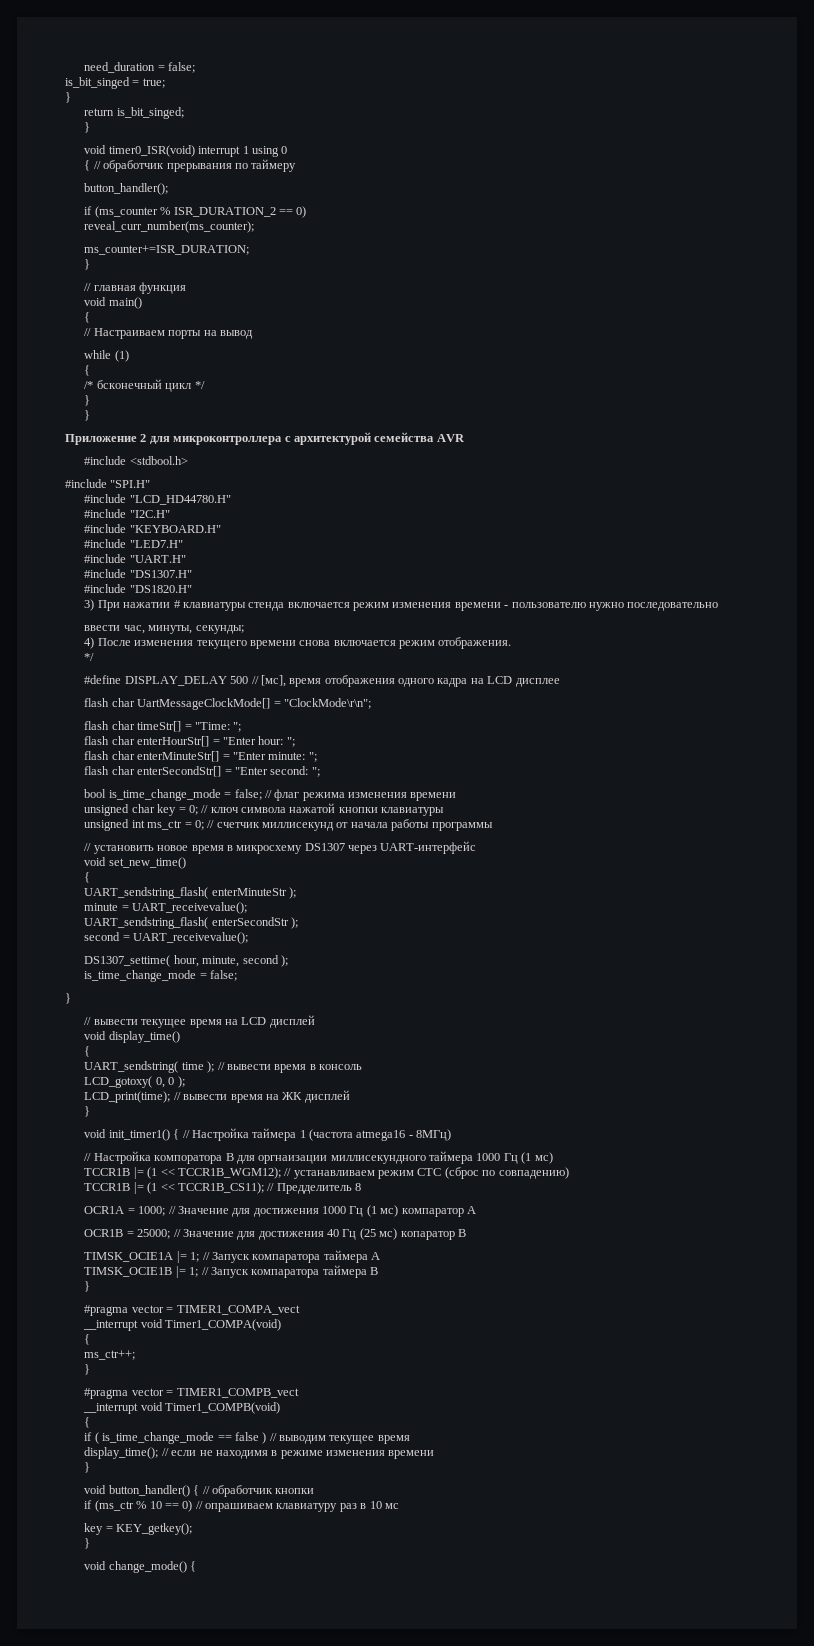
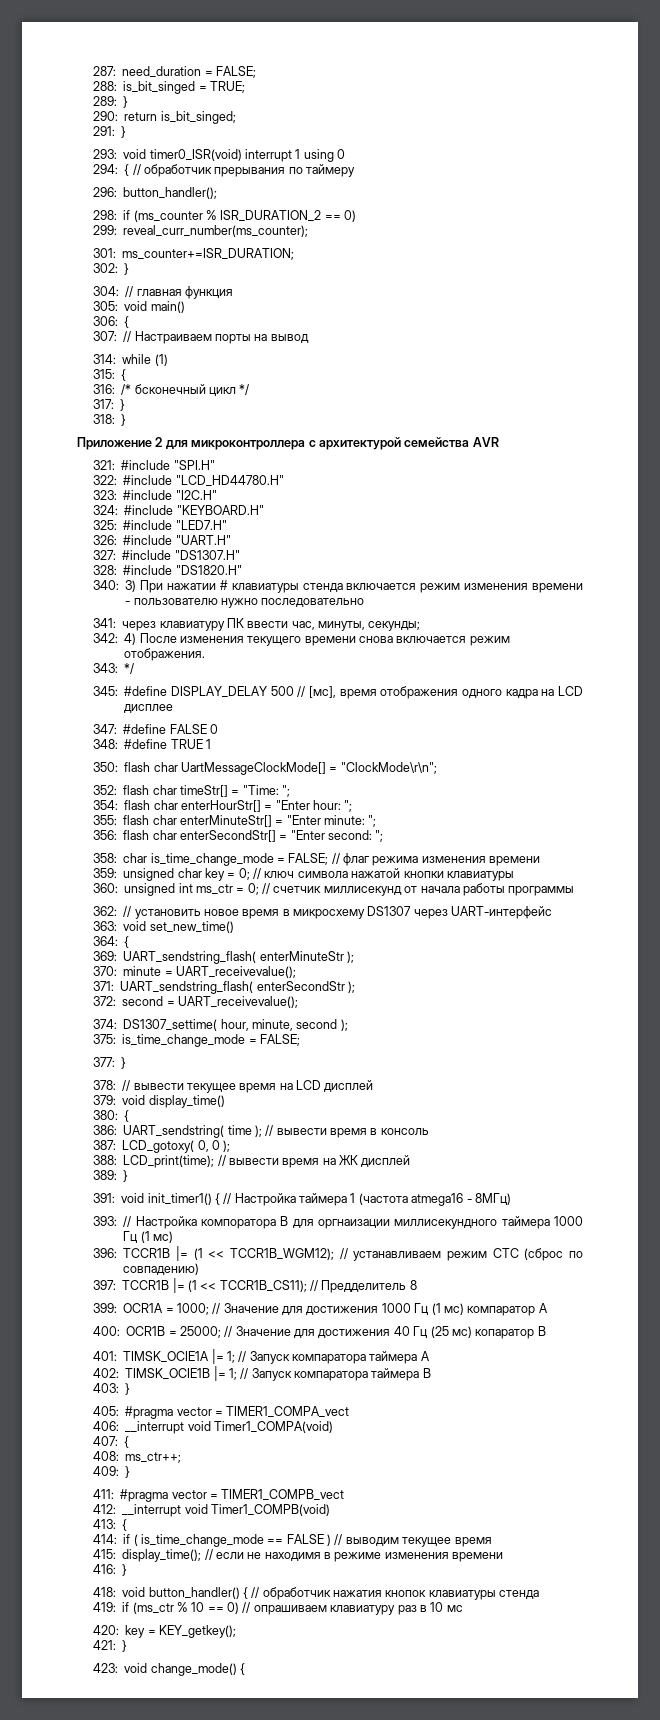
- need_duration = false;
- is_bit_singed = true;
- }
- return is_bit_singed;
- }
- void timer0_ISR(void) interrupt 1 using 0
+ 287: need_duration = FALSE;
+ 288: is_bit_singed = TRUE;
+ 289: }
+ 290: return is_bit_singed;
+ 291: }
+ 293: void timer0_ISR(void) interrupt 1 using 0
- { // обработчик прерывания по таймеру
+ 294: { // обработчик прерывания по таймеру
- button_handler();
+ 296: button_handler();
- if (ms_counter % ISR_DURATION_2 == 0)
+ 298: if (ms_counter % ISR_DURATION_2 == 0)
- reveal_curr_number(ms_counter);
+ 299: reveal_curr_number(ms_counter);
- ms_counter+=ISR_DURATION;
- }
- // главная функция
+ 301: ms_counter+=ISR_DURATION;
+ 302: }
+ 304: // главная функция
- void main()
- {
- // Настраиваем порты на вывод
+ 305: void main()
+ 306: {
+ 307: // Настраиваем порты на вывод
- while (1)
- {
- /* бсконечный цикл */
- }
- }
+ 314: while (1)
+ 315: {
+ 316: /* бсконечный цикл */
+ 317: }
+ 318: }
- #include <stdbool.h>
- #include "SPI.H"
+ 321: #include "SPI.H"
- #include "LCD_HD44780.H"
+ 322: #include "LCD_HD44780.H"
- #include "I2C.H"
+ 323: #include "I2C.H"
- #include "KEYBOARD.H"
+ 324: #include "KEYBOARD.H"
- #include "LED7.H"
+ 325: #include "LED7.H"
- #include "UART.H"
+ 326: #include "UART.H"
- #include "DS1307.H"
+ 327: #include "DS1307.H"
- #include "DS1820.H"
+ 328: #include "DS1820.H"
- 3) При нажатии # клавиатуры стенда включается режим изменения времени - пользователю нужно последовательно
+ 340: 3) При нажатии # клавиатуры стенда включается режим изменения времени - пользователю нужно последовательно
- ввести час, минуты, секунды;
+ 341: через клавиатуру ПК ввести час, минуты, секунды;
- 4) После изменения текущего времени снова включается режим отображения.
- */
- #define DISPLAY_DELAY 500 // [мс], время отображения одного кадра на LCD дисплее
+ 342: 4) После изменения текущего времени снова включается режим отображения.
+ 343: */
+ 345: #define DISPLAY_DELAY 500 // [мс], время отображения одного кадра на LCD дисплее
- flash char UartMessageClockMode[] = "ClockMode\r\n";
+ 347: #define FALSE 0
+ 348: #define TRUE 1
+ 350: flash char UartMessageClockMode[] = "ClockMode\r\n";
- flash char timeStr[] = "Time: ";
+ 352: flash char timeStr[] = "Time: ";
- flash char enterHourStr[] = "Enter hour: ";
+ 354: flash char enterHourStr[] = "Enter hour: ";
- flash char enterMinuteStr[] = "Enter minute: ";
+ 355: flash char enterMinuteStr[] = "Enter minute: ";
- flash char enterSecondStr[] = "Enter second: ";
+ 356: flash char enterSecondStr[] = "Enter second: ";
- bool is_time_change_mode = false; // флаг режима изменения времени
+ 358: char is_time_change_mode = FALSE; // флаг режима изменения времени
- unsigned char key = 0; // ключ символа нажатой кнопки клавиатуры
+ 359: unsigned char key = 0; // ключ символа нажатой кнопки клавиатуры
- unsigned int ms_ctr = 0; // счетчик миллисекунд от начала работы программы
+ 360: unsigned int ms_ctr = 0; // счетчик миллисекунд от начала работы программы
- // установить новое время в микросхему DS1307 через UART-интерфейс
+ 362: // установить новое время в микросхему DS1307 через UART-интерфейс
- void set_new_time()
- {
- UART_sendstring_flash( enterMinuteStr );
+ 363: void set_new_time()
+ 364: {
+ 369: UART_sendstring_flash( enterMinuteStr );
- minute = UART_receivevalue();
+ 370: minute = UART_receivevalue();
- UART_sendstring_flash( enterSecondStr );
+ 371: UART_sendstring_flash( enterSecondStr );
- second = UART_receivevalue();
+ 372: second = UART_receivevalue();
- DS1307_settime( hour, minute, second );
- is_time_change_mode = false;
- }
- // вывести текущее время на LCD дисплей
+ 374: DS1307_settime( hour, minute, second );
+ 375: is_time_change_mode = FALSE;
+ 377: }
+ 378: // вывести текущее время на LCD дисплей
- void display_time()
- {
- UART_sendstring( time ); // вывести время в консоль
+ 379: void display_time()
+ 380: {
+ 386: UART_sendstring( time ); // вывести время в консоль
- LCD_gotoxy( 0, 0 );
+ 387: LCD_gotoxy( 0, 0 );
- LCD_print(time); // вывести время на ЖК дисплей
- }
- void init_timer1() { // Настройка таймера 1 (частота atmega16 - 8МГц)
+ 388: LCD_print(time); // вывести время на ЖК дисплей
+ 389: }
+ 391: void init_timer1() { // Настройка таймера 1 (частота atmega16 - 8МГц)
- // Настройка компоратора B для оргнаизации миллисекундного таймера 1000 Гц (1 мс)
+ 393: // Настройка компоратора B для оргнаизации миллисекундного таймера 1000 Гц (1 мс)
- TCCR1B |= (1 << TCCR1B_WGM12); // устанавливаем режим СТС (сброс по совпадению)
+ 396: TCCR1B |= (1 << TCCR1B_WGM12); // устанавливаем режим СТС (сброс по совпадению)
- TCCR1B |= (1 << TCCR1B_CS11); // Предделитель 8
+ 397: TCCR1B |= (1 << TCCR1B_CS11); // Предделитель 8
- OCR1A = 1000; // Значение для достижения 1000 Гц (1 мс) компаратор А
+ 399: OCR1A = 1000; // Значение для достижения 1000 Гц (1 мс) компаратор А
- OCR1B = 25000; // Значение для достижения 40 Гц (25 мс) копаратор В
+ 400: OCR1B = 25000; // Значение для достижения 40 Гц (25 мс) копаратор В
- TIMSK_OCIE1A |= 1; // Запуск компаратора таймера А
+ 401: TIMSK_OCIE1A |= 1; // Запуск компаратора таймера А
- TIMSK_OCIE1B |= 1; // Запуск компаратора таймера В
- }
- #pragma vector = TIMER1_COMPA_vect
+ 402: TIMSK_OCIE1B |= 1; // Запуск компаратора таймера В
+ 403: }
+ 405: #pragma vector = TIMER1_COMPA_vect
- __interrupt void Timer1_COMPA(void)
- {
- ms_ctr++;
- }
- #pragma vector = TIMER1_COMPB_vect
+ 406: __interrupt void Timer1_COMPA(void)
+ 407: {
+ 408: ms_ctr++;
+ 409: }
+ 411: #pragma vector = TIMER1_COMPB_vect
- __interrupt void Timer1_COMPB(void)
- {
- if ( is_time_change_mode == false ) // выводим текущее время
+ 412: __interrupt void Timer1_COMPB(void)
+ 413: {
+ 414: if ( is_time_change_mode == FALSE ) // выводим текущее время
- display_time(); // если не находимя в режиме изменения времени
- }
- void button_handler() { // обработчик кнопки
- if (ms_ctr % 10 == 0) // опрашиваем клавиатуру раз в 10 мс
+ 415: display_time(); // если не находимя в режиме изменения времени
+ 416: }
+ 418: void button_handler() { // обработчик нажатия кнопок клавиатуры стенда
+ 419: if (ms_ctr % 10 == 0) // опрашиваем клавиатуру раз в 10 мс
- key = KEY_getkey();
- }
- void change_mode() {
+ 420: key = KEY_getkey();
+ 421: }
+ 423: void change_mode() {

